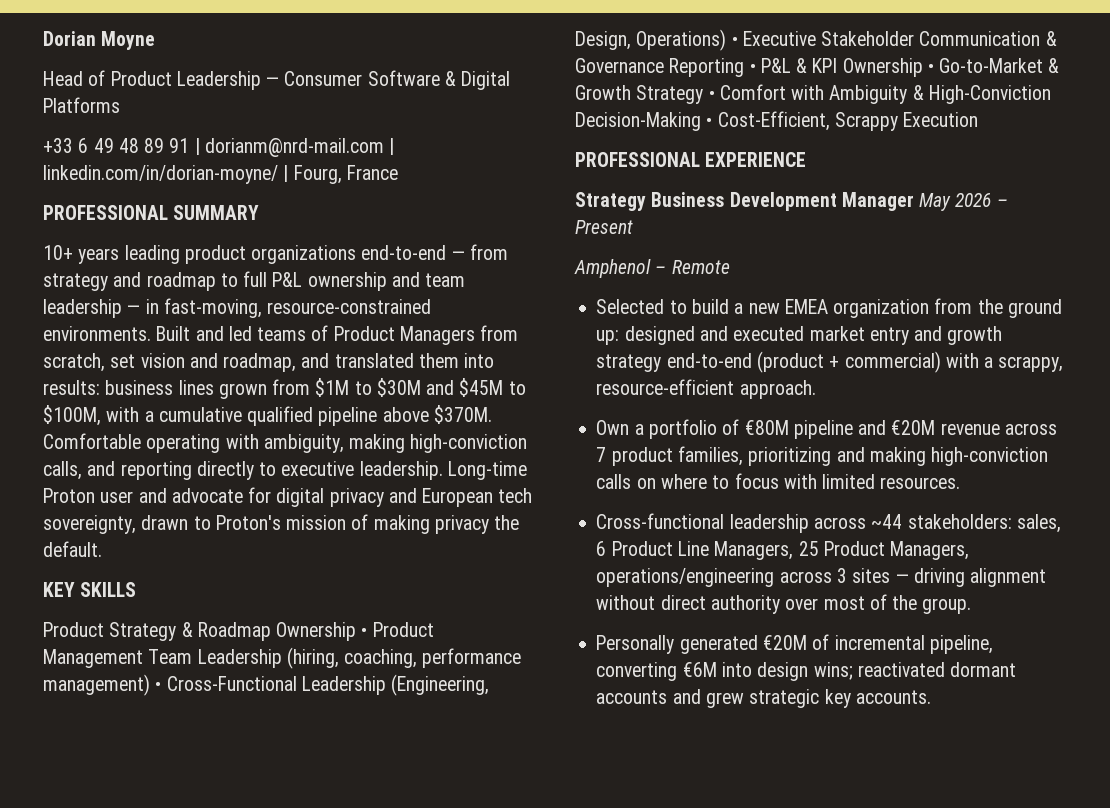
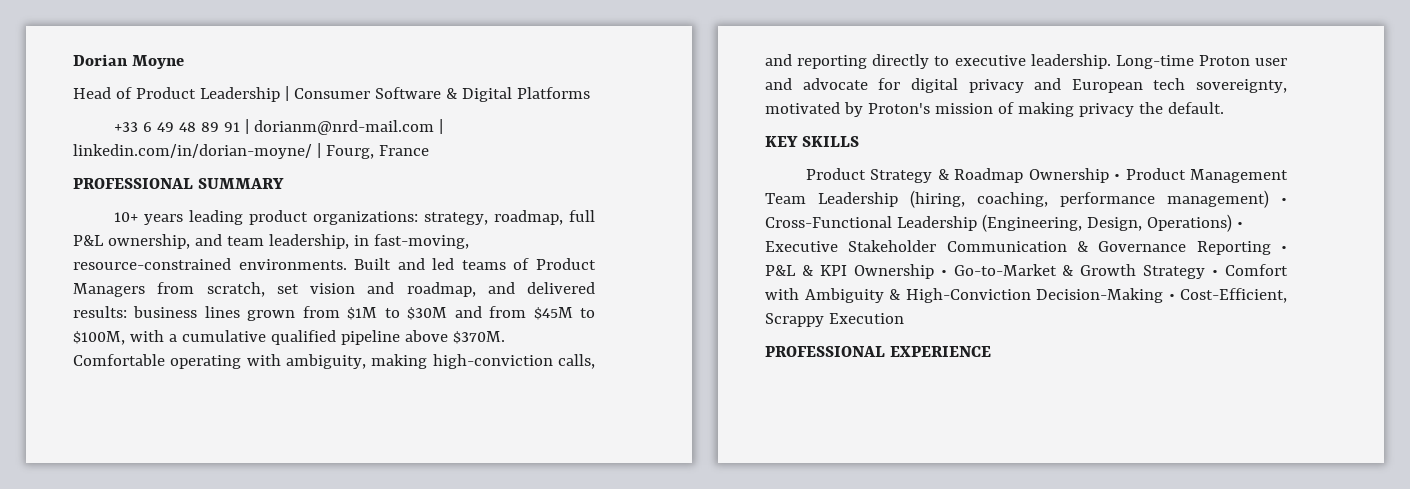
- Head of Product Leadership — Consumer Software & Digital Platforms
+ Head of Product Leadership | Consumer Software & Digital Platforms
- 10+ years leading product organizations end-to-end — from strategy and roadmap to full P&L ownership and team leadership — in fast-moving, resource-constrained environments.
+ 10+ years leading product organizations: strategy, roadmap, full P&L ownership, and team leadership, in fast-moving, resource-constrained environments.
- Built and led teams of Product Managers from scratch, set vision and roadmap, and translated them into results: business lines grown from $1M to $30M and $45M to $100M, with a cumulative qualified pipeline above $370M.
+ Built and led teams of Product Managers from scratch, set vision and roadmap, and delivered results: business lines grown from $1M to $30M and from $45M to $100M, with a cumulative qualified pipeline above $370M.
- Long-time Proton user and advocate for digital privacy and European tech sovereignty, drawn to Proton's mission of making privacy the default.
+ Long-time Proton user and advocate for digital privacy and European tech sovereignty, motivated by Proton's mission of making privacy the default.
- Strategy Business Development Manager May 2026 – Present
- Amphenol – Remote
- Selected to build a new EMEA organization from the ground up: designed and executed market entry and growth strategy end-to-end (product + commercial) with a scrappy, resource-efficient approach.
- Own a portfolio of €80M pipeline and €20M revenue across 7 product families, prioritizing and making high-conviction calls on where to focus with limited resources.
- Cross-functional leadership across ~44 stakeholders: sales, 6 Product Line Managers, 25 Product Managers, operations/engineering across 3 sites — driving alignment without direct authority over most of the group.
- Personally generated €20M of incremental pipeline, converting €6M into design wins; reactivated dormant accounts and grew strategic key accounts.

